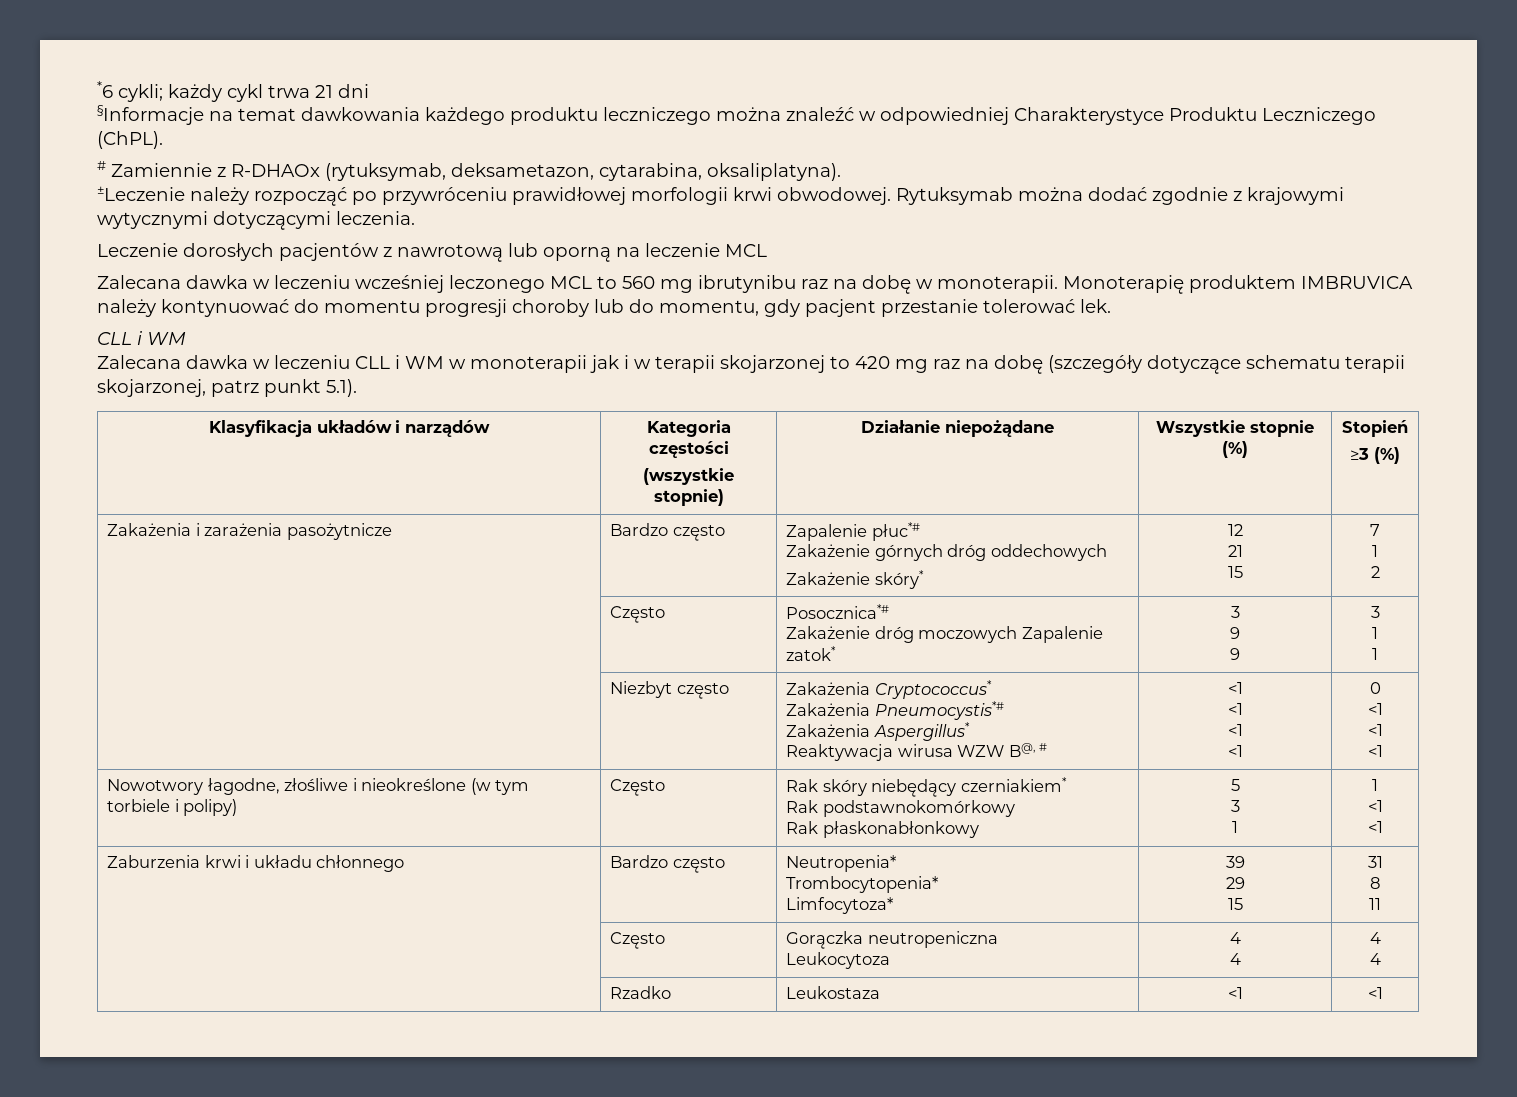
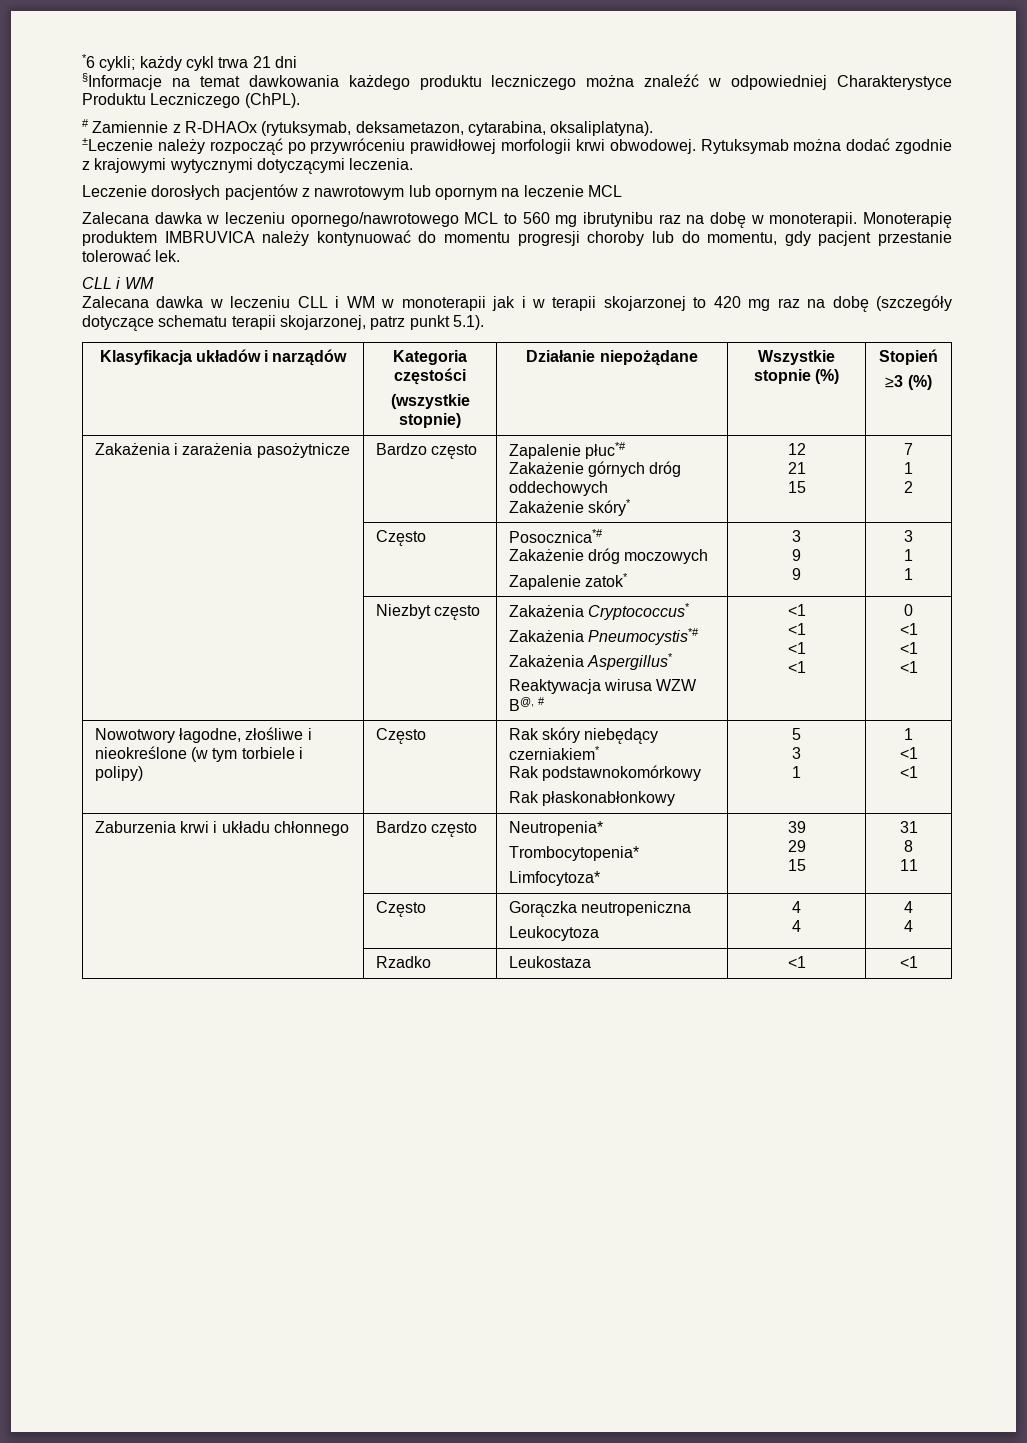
- Leczenie dorosłych pacjentów z nawrotową lub oporną na leczenie MCL
+ Leczenie dorosłych pacjentów z nawrotowym lub opornym na leczenie MCL
- Zalecana dawka w leczeniu wcześniej leczonego MCL to 560 mg ibrutynibu raz na dobę w monoterapii.
+ Zalecana dawka w leczeniu opornego/nawrotowego MCL to 560 mg ibrutynibu raz na dobę w monoterapii.
  | Często | Posocznica*#
- Zakażenie dróg moczowych Zapalenie zatok* | 3
+ Zakażenie dróg moczowych
+ Zapalenie zatok* | 3

